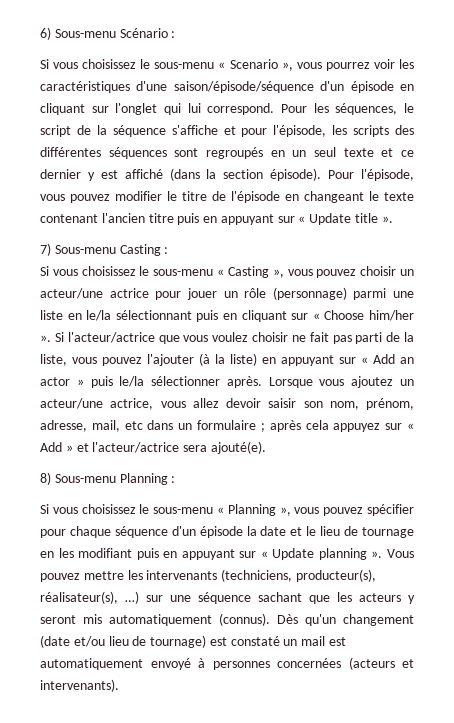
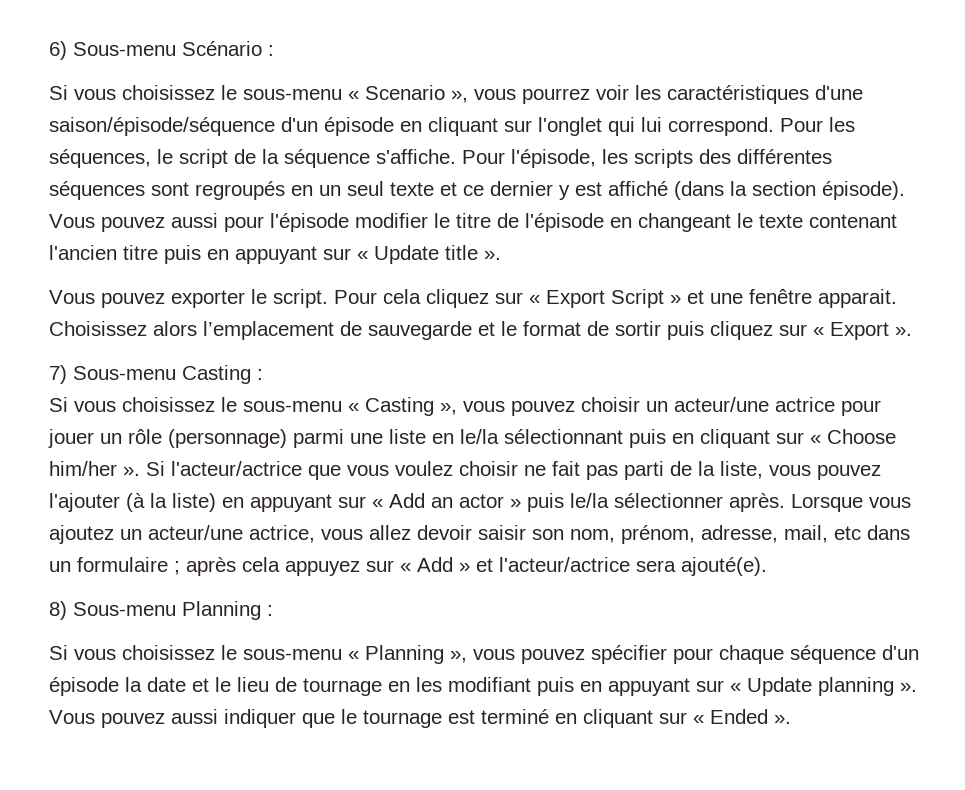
- Pour les séquences, le script de la séquence s'affiche et pour l'épisode, les scripts des différentes séquences sont regroupés en un seul texte et ce dernier y est affiché (dans la section épisode).
+ Pour les séquences, le script de la séquence s'affiche. Pour l'épisode, les scripts des différentes séquences sont regroupés en un seul texte et ce dernier y est affiché (dans la section épisode).
- Pour l'épisode, vous pouvez modifier le titre de l'épisode en changeant le texte contenant l'ancien titre puis en appuyant sur « Update title ».
+ Vous pouvez aussi pour l'épisode modifier le titre de l'épisode en changeant le texte contenant l'ancien titre puis en appuyant sur « Update title ».
+ Vous pouvez exporter le script. Pour cela cliquez sur « Export Script » et une fenêtre apparait. Choisissez alors l’emplacement de sauvegarde et le format de sortir puis cliquez sur « Export ».
- Vous pouvez mettre les intervenants (techniciens, producteur(s), réalisateur(s), …) sur une séquence sachant que les acteurs y seront mis automatiquement (connus). Dès qu'un changement (date et/ou lieu de tournage) est constaté un mail est automatiquement envoyé à personnes concernées (acteurs et intervenants).
+ Vous pouvez aussi indiquer que le tournage est terminé en cliquant sur « Ended ».

